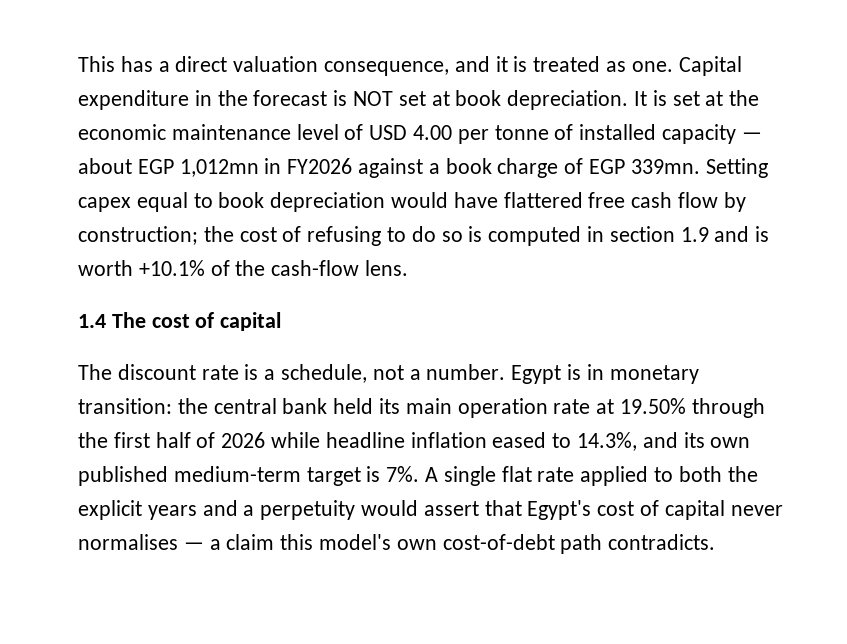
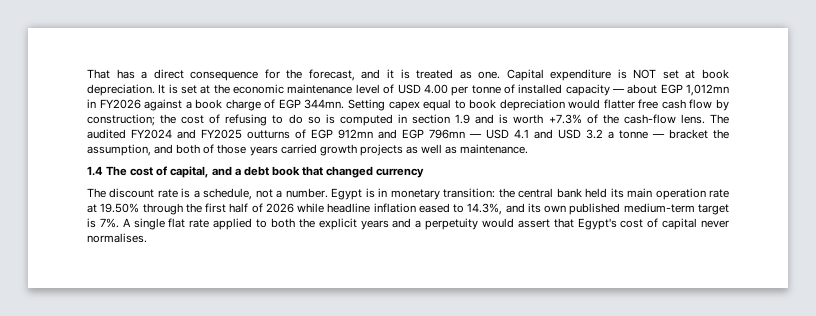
- This has a direct valuation consequence, and it is treated as one.
+ That has a direct consequence for the forecast, and it is treated as one.
- Capital expenditure in the forecast is NOT set at book depreciation.
+ Capital expenditure is NOT set at book depreciation.
- It is set at the economic maintenance level of USD 4.00 per tonne of installed capacity — about EGP 1,012mn in FY2026 against a book charge of EGP 339mn.
+ It is set at the economic maintenance level of USD 4.00 per tonne of installed capacity — about EGP 1,012mn in FY2026 against a book charge of EGP 344mn.
- Setting capex equal to book depreciation would have flattered free cash flow by construction; the cost of refusing to do so is computed in section 1.9 and is worth +10.1% of the cash-flow lens.
- 1.4 The cost of capital
+ Setting capex equal to book depreciation would flatter free cash flow by construction; the cost of refusing to do so is computed in section 1.9 and is worth +7.3% of the cash-flow lens. The audited FY2024 and FY2025 outturns of EGP 912mn and EGP 796mn — USD 4.1 and USD 3.2 a tonne — bracket the assumption, and both of those years carried growth projects as well as maintenance.
+ 1.4 The cost of capital, and a debt book that changed currency
- A single flat rate applied to both the explicit years and a perpetuity would assert that Egypt's cost of capital never normalises — a claim this model's own cost-of-debt path contradicts.
+ A single flat rate applied to both the explicit years and a perpetuity would assert that Egypt's cost of capital never normalises.

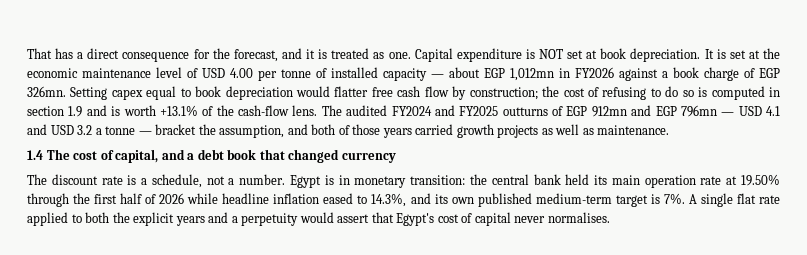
- It is set at the economic maintenance level of USD 4.00 per tonne of installed capacity — about EGP 1,012mn in FY2026 against a book charge of EGP 344mn.
+ It is set at the economic maintenance level of USD 4.00 per tonne of installed capacity — about EGP 1,012mn in FY2026 against a book charge of EGP 326mn.
- Setting capex equal to book depreciation would flatter free cash flow by construction; the cost of refusing to do so is computed in section 1.9 and is worth +7.3% of the cash-flow lens.
+ Setting capex equal to book depreciation would flatter free cash flow by construction; the cost of refusing to do so is computed in section 1.9 and is worth +13.1% of the cash-flow lens.

